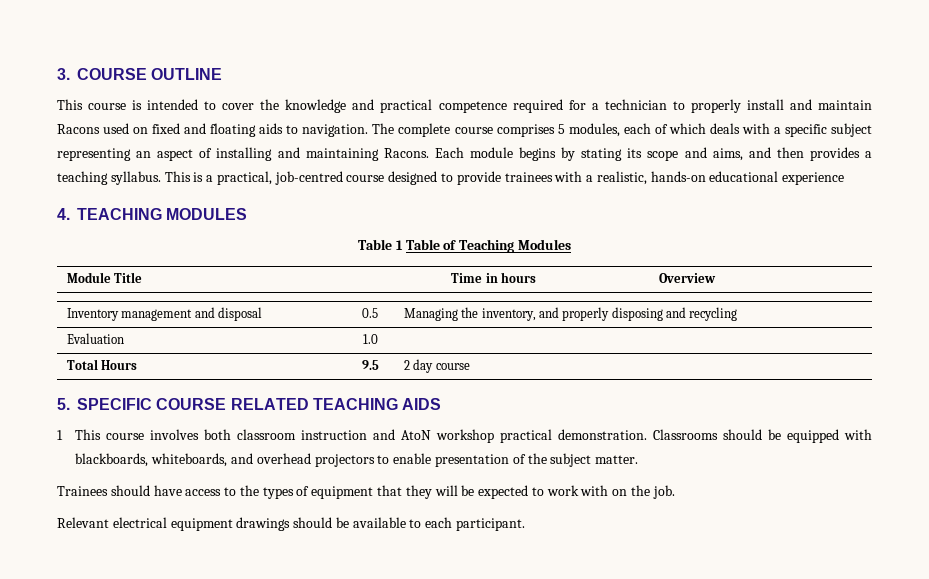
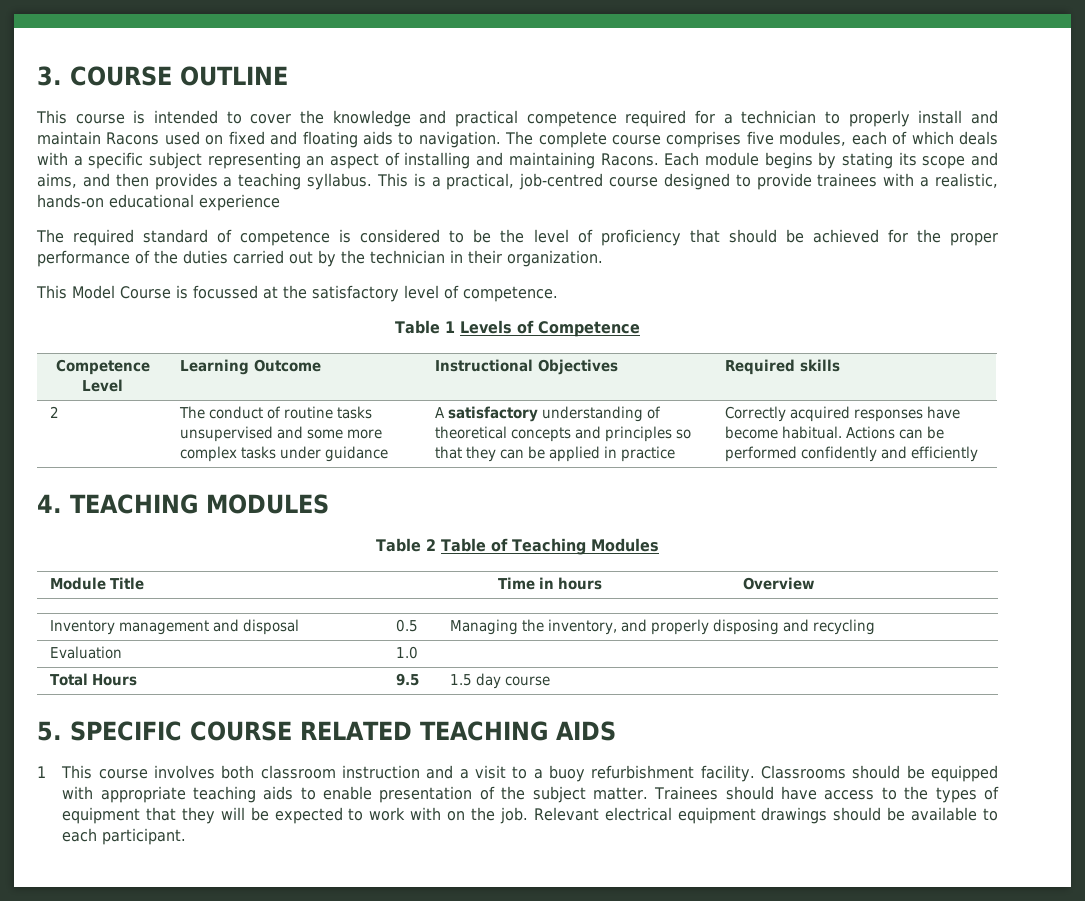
- The complete course comprises 5 modules, each of which deals with a specific subject representing an aspect of installing and maintaining Racons.
+ The complete course comprises five modules, each of which deals with a specific subject representing an aspect of installing and maintaining Racons.
+ The required standard of competence is considered to be the level of proficiency that should be achieved for the proper performance of the duties carried out by the technician in their organization.
+ This Model Course is focussed at the satisfactory level of competence.
+ Table 1 Levels of Competence
+ Competence Level | Learning Outcome | Instructional Objectives | Required skills
+ 2 | The conduct of routine tasks unsupervised and some more complex tasks under guidance | A satisfactory understanding of theoretical concepts and principles so that they can be applied in practice | Correctly acquired responses have become habitual. Actions can be performed confidently and efficiently
- Table 1 Table of Teaching Modules
+ Table 2 Table of Teaching Modules
- Total Hours | 9.5 | 2 day course
+ Total Hours | 9.5 | 1.5 day course
- 1 This course involves both classroom instruction and AtoN workshop practical demonstration.
+ 1 This course involves both classroom instruction and a visit to a buoy refurbishment facility.
- Classrooms should be equipped with blackboards, whiteboards, and overhead projectors to enable presentation of the subject matter.
- Trainees should have access to the types of equipment that they will be expected to work with on the job.
- Relevant electrical equipment drawings should be available to each participant.
+ Classrooms should be equipped with appropriate teaching aids to enable presentation of the subject matter. Trainees should have access to the types of equipment that they will be expected to work with on the job. Relevant electrical equipment drawings should be available to each participant.

